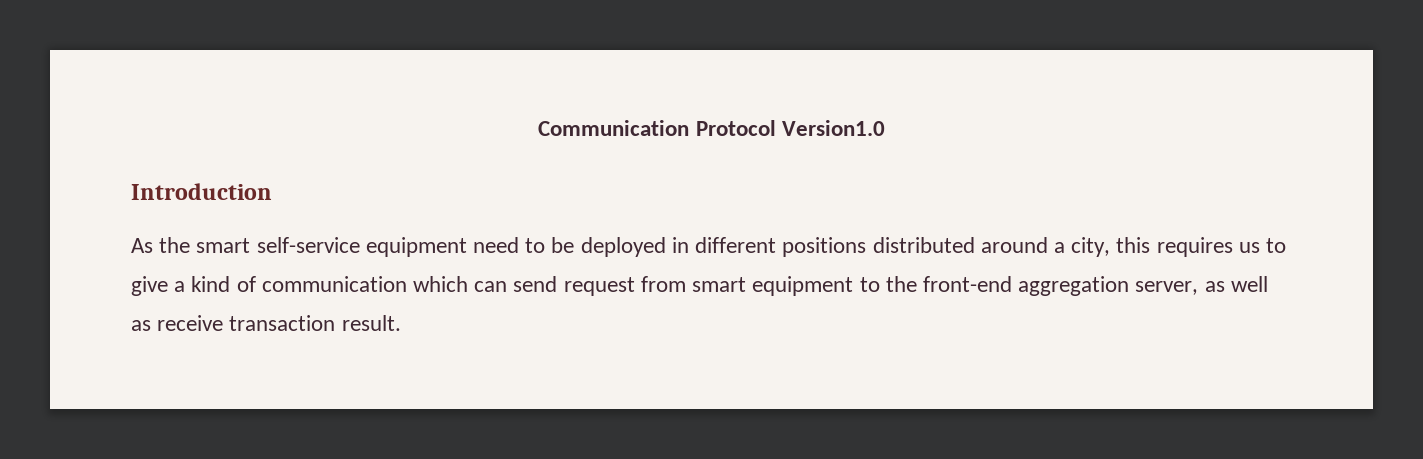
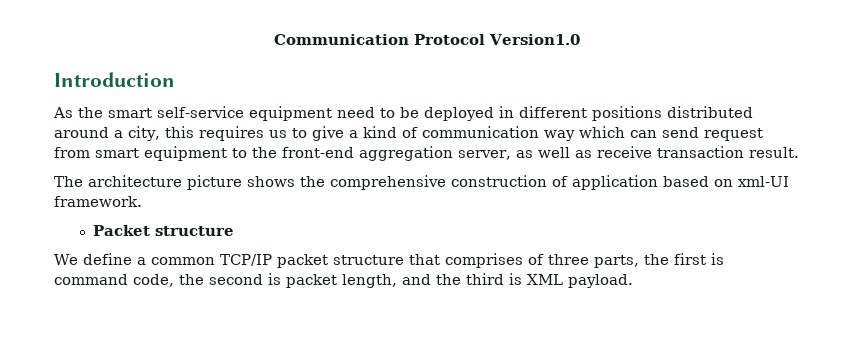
- As the smart self-service equipment need to be deployed in different positions distributed around a city, this requires us to give a kind of communication which can send request from smart equipment to the front-end aggregation server, as well as receive transaction result.
+ As the smart self-service equipment need to be deployed in different positions distributed around a city, this requires us to give a kind of communication way which can send request from smart equipment to the front-end aggregation server, as well as receive transaction result.
+ The architecture picture shows the comprehensive construction of application based on xml-UI framework.
+ Packet structure
+ We define a common TCP/IP packet structure that comprises of three parts, the first is command code, the second is packet length, and the third is XML payload.

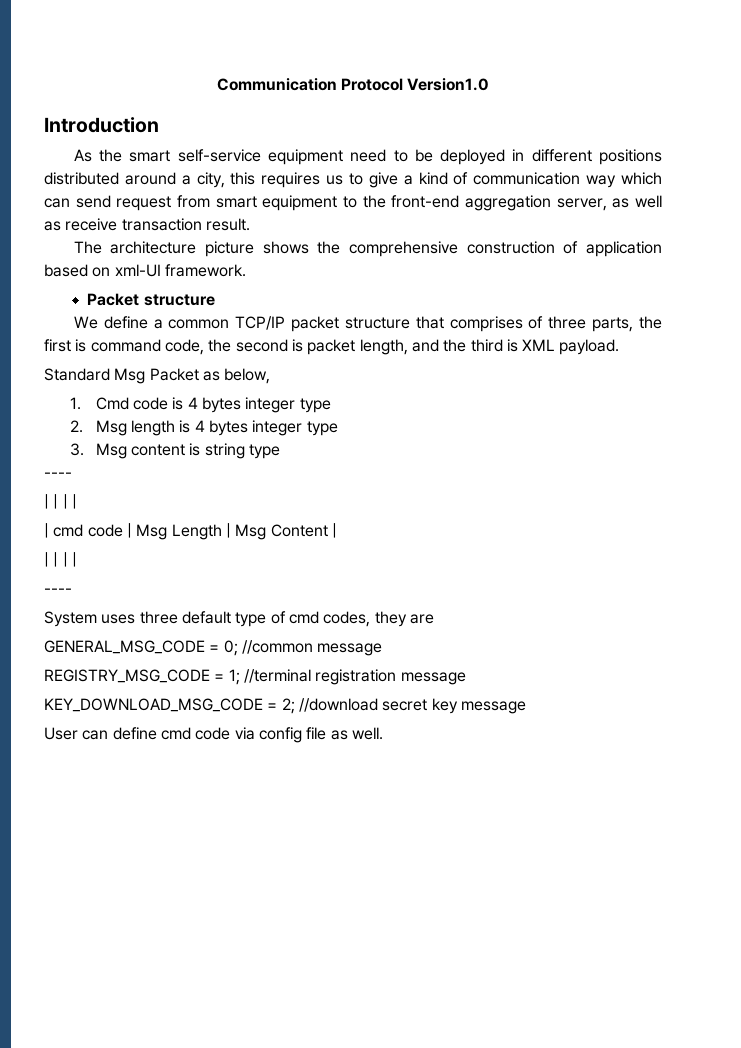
+ Standard Msg Packet as below,
+ 1. Cmd code is 4 bytes integer type
+ 2. Msg length is 4 bytes integer type
+ 3. Msg content is string type
+ ----
+ | | | |
+ | cmd code | Msg Length | Msg Content |
+ | | | |
+ ----
+ System uses three default type of cmd codes, they are
+ GENERAL_MSG_CODE = 0; //common message
+ REGISTRY_MSG_CODE = 1; //terminal registration message
+ KEY_DOWNLOAD_MSG_CODE = 2; //download secret key message
+ User can define cmd code via config file as well.

